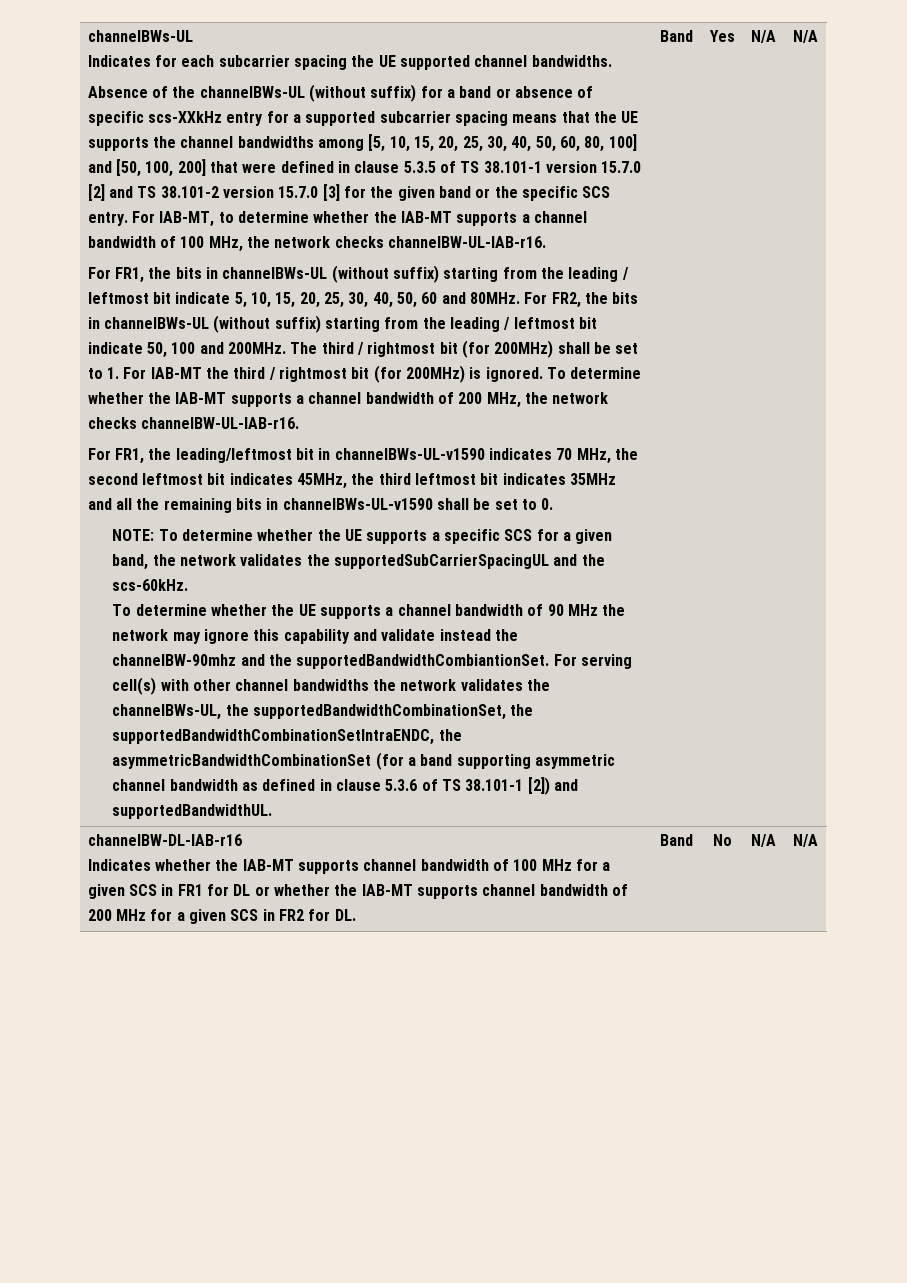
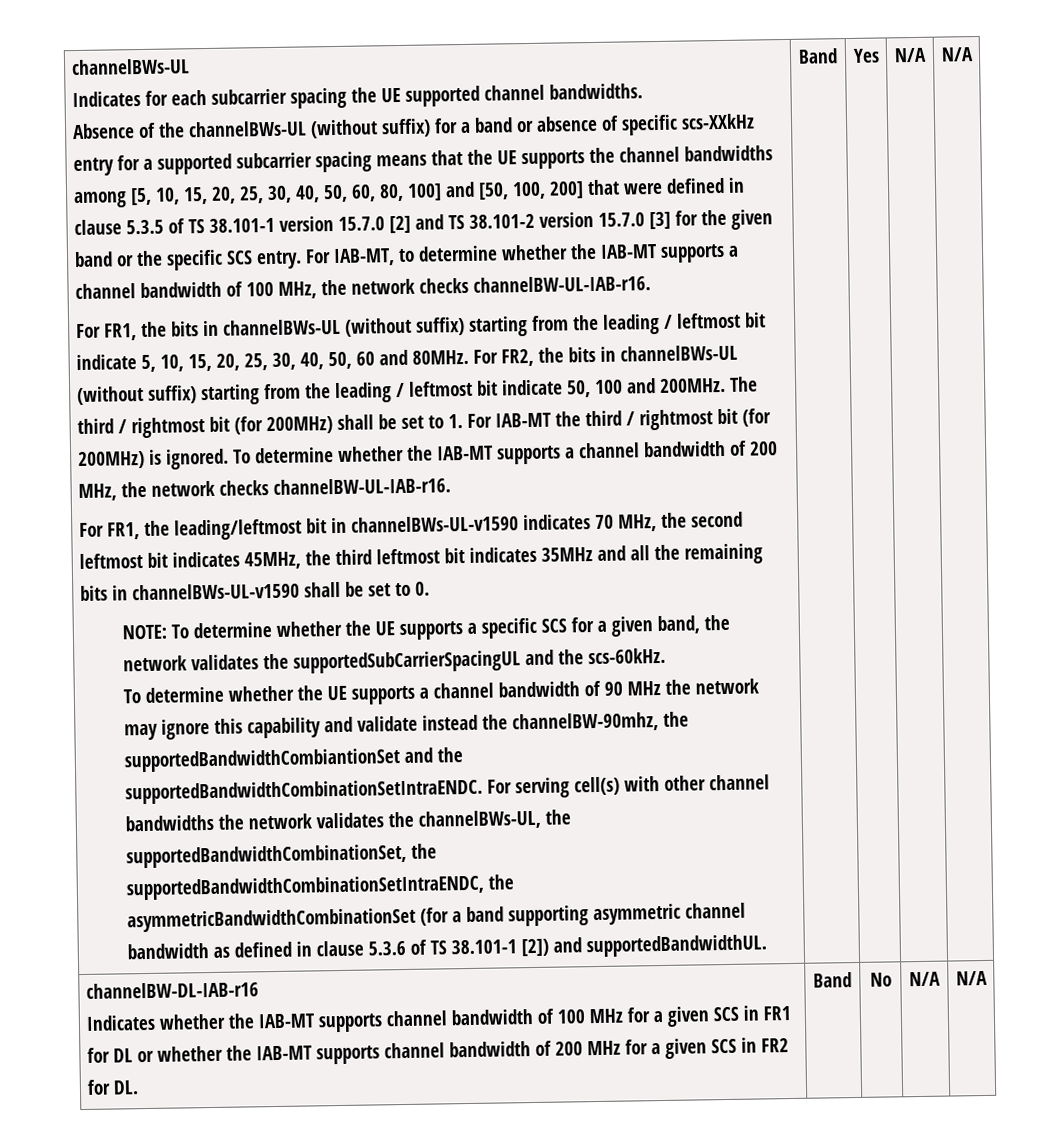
- To determine whether the UE supports a channel bandwidth of 90 MHz the network may ignore this capability and validate instead the channelBW-90mhz and the supportedBandwidthCombiantionSet.
+ To determine whether the UE supports a channel bandwidth of 90 MHz the network may ignore this capability and validate instead the channelBW-90mhz, the supportedBandwidthCombiantionSet and the supportedBandwidthCombinationSetIntraENDC.

